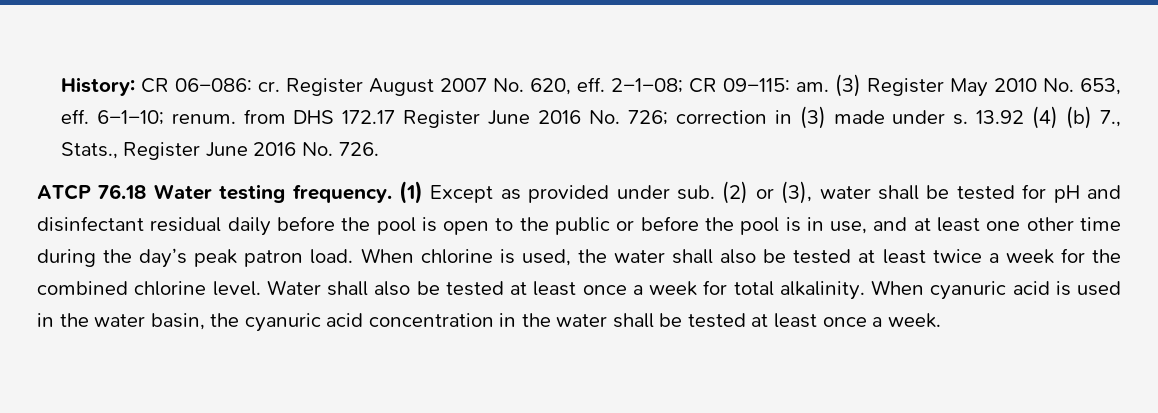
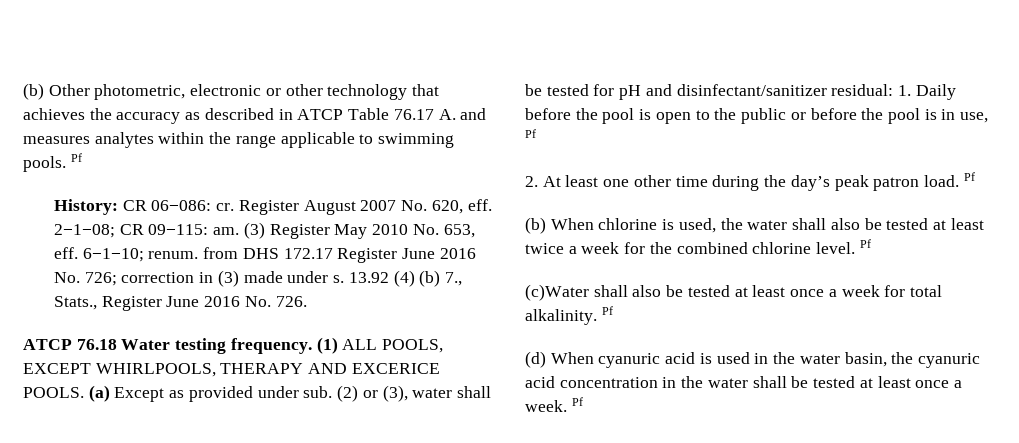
+ (b) Other photometric, electronic or other technology that achieves the accuracy as described in ATCP Table 76.17 A. and measures analytes within the range applicable to swimming pools. Pf
- (1) Except as provided under sub.
+ (1) ALL POOLS, EXCEPT WHIRLPOOLS, THERAPY AND EXCERICE POOLS. (a) Except as provided under sub.
- (2) or (3), water shall be tested for pH and disinfectant residual daily before the pool is open to the public or before the pool is in use, and at least one other time during the day’s peak patron load. When chlorine is used, the water shall also be tested at least twice a week for the combined chlorine level. Water shall also be tested at least once a week for total alkalinity. When cyanuric acid is used in the water basin, the cyanuric acid concentration in the water shall be tested at least once a week.
+ (2) or (3), water shall be tested for pH and disinfectant/sanitizer residual: 1. Daily before the pool is open to the public or before the pool is in use, Pf
+ 2. At least one other time during the day’s peak patron load. Pf
+ (b) When chlorine is used, the water shall also be tested at least twice a week for the combined chlorine level. Pf
+ (c)Water shall also be tested at least once a week for total alkalinity. Pf
+ (d) When cyanuric acid is used in the water basin, the cyanuric acid concentration in the water shall be tested at least once a week. Pf

